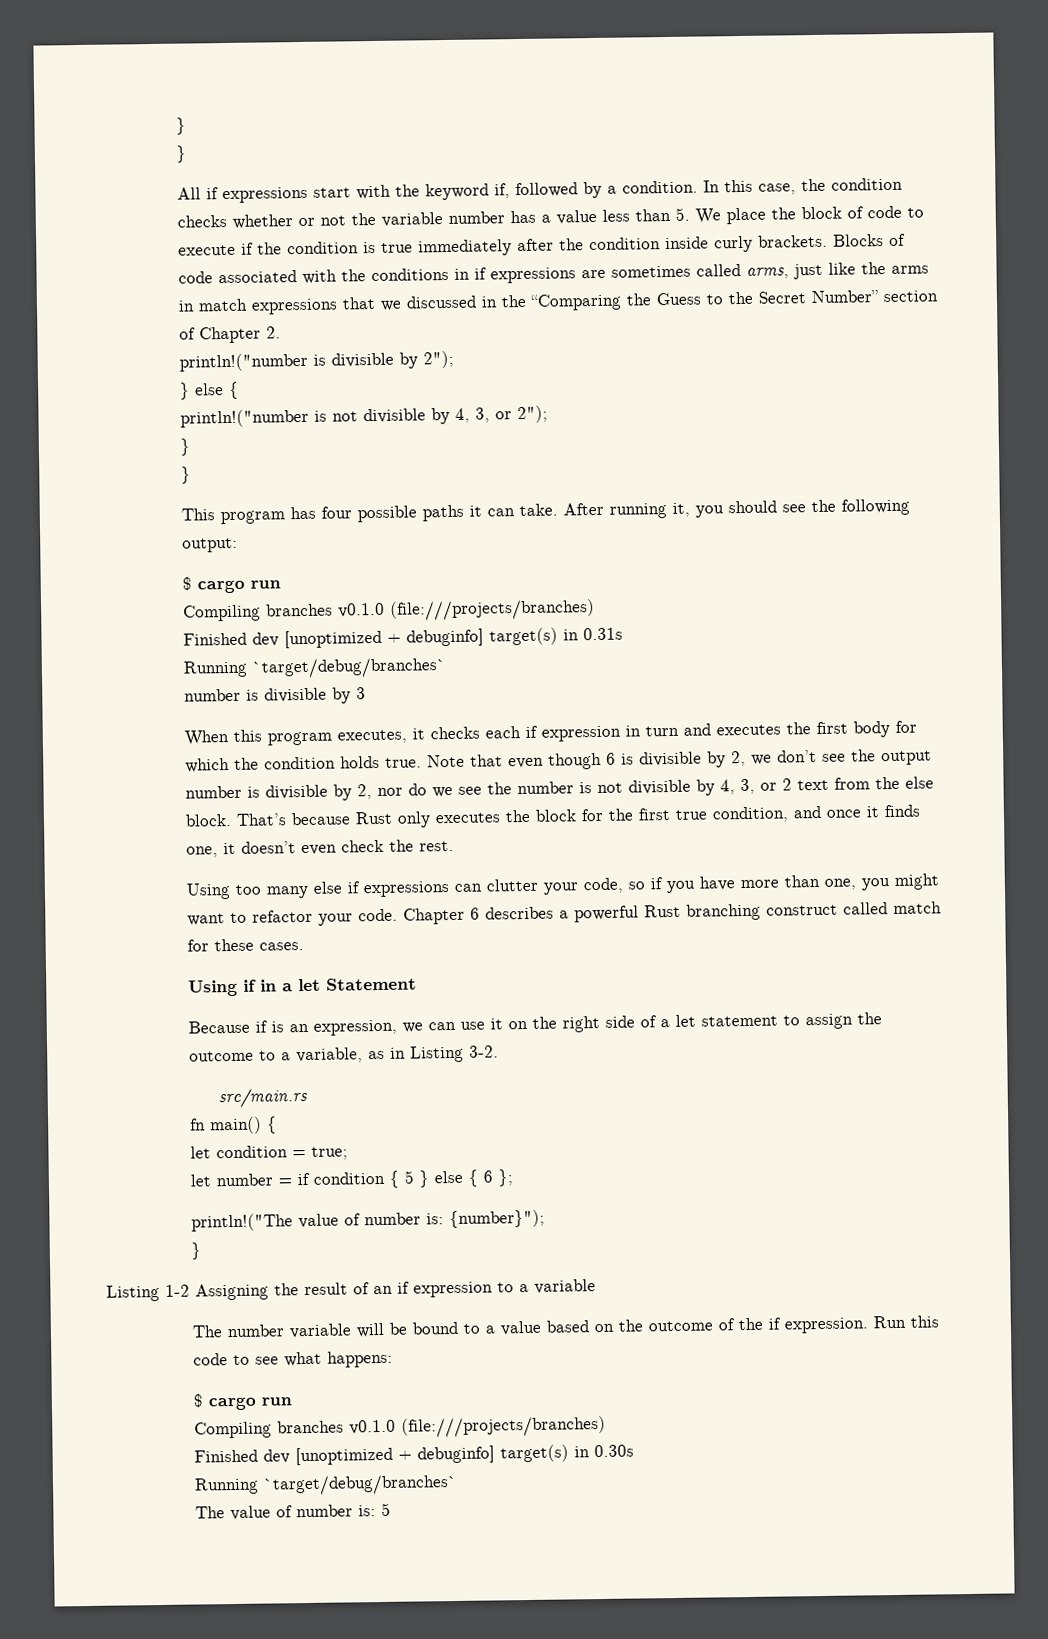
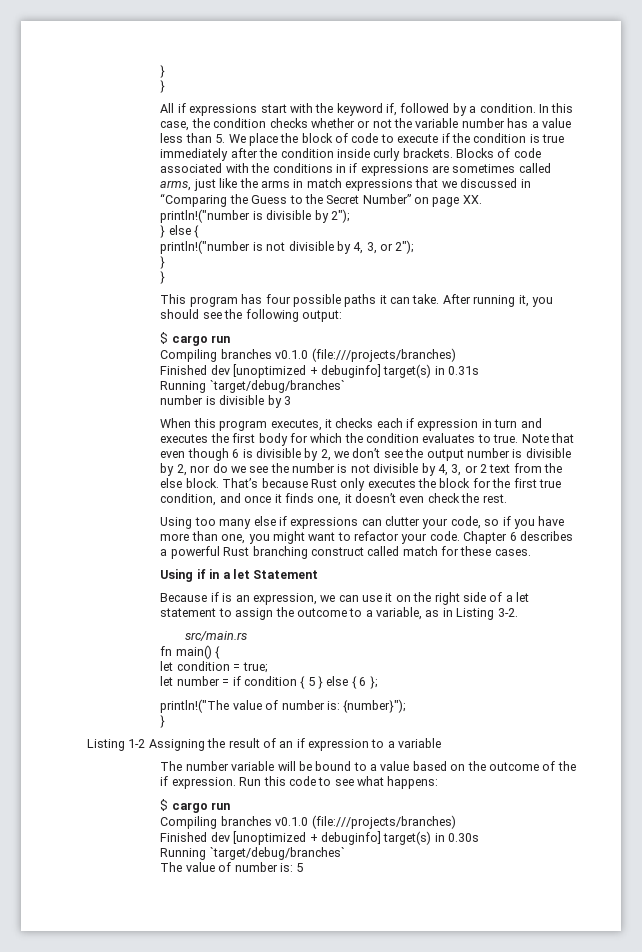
- Blocks of code associated with the conditions in if expressions are sometimes called arms, just like the arms in match expressions that we discussed in the “Comparing the Guess to the Secret Number” section of Chapter 2.
+ Blocks of code associated with the conditions in if expressions are sometimes called arms, just like the arms in match expressions that we discussed in “Comparing the Guess to the Secret Number” on page XX.
- When this program executes, it checks each if expression in turn and executes the first body for which the condition holds true.
+ When this program executes, it checks each if expression in turn and executes the first body for which the condition evaluates to true.

